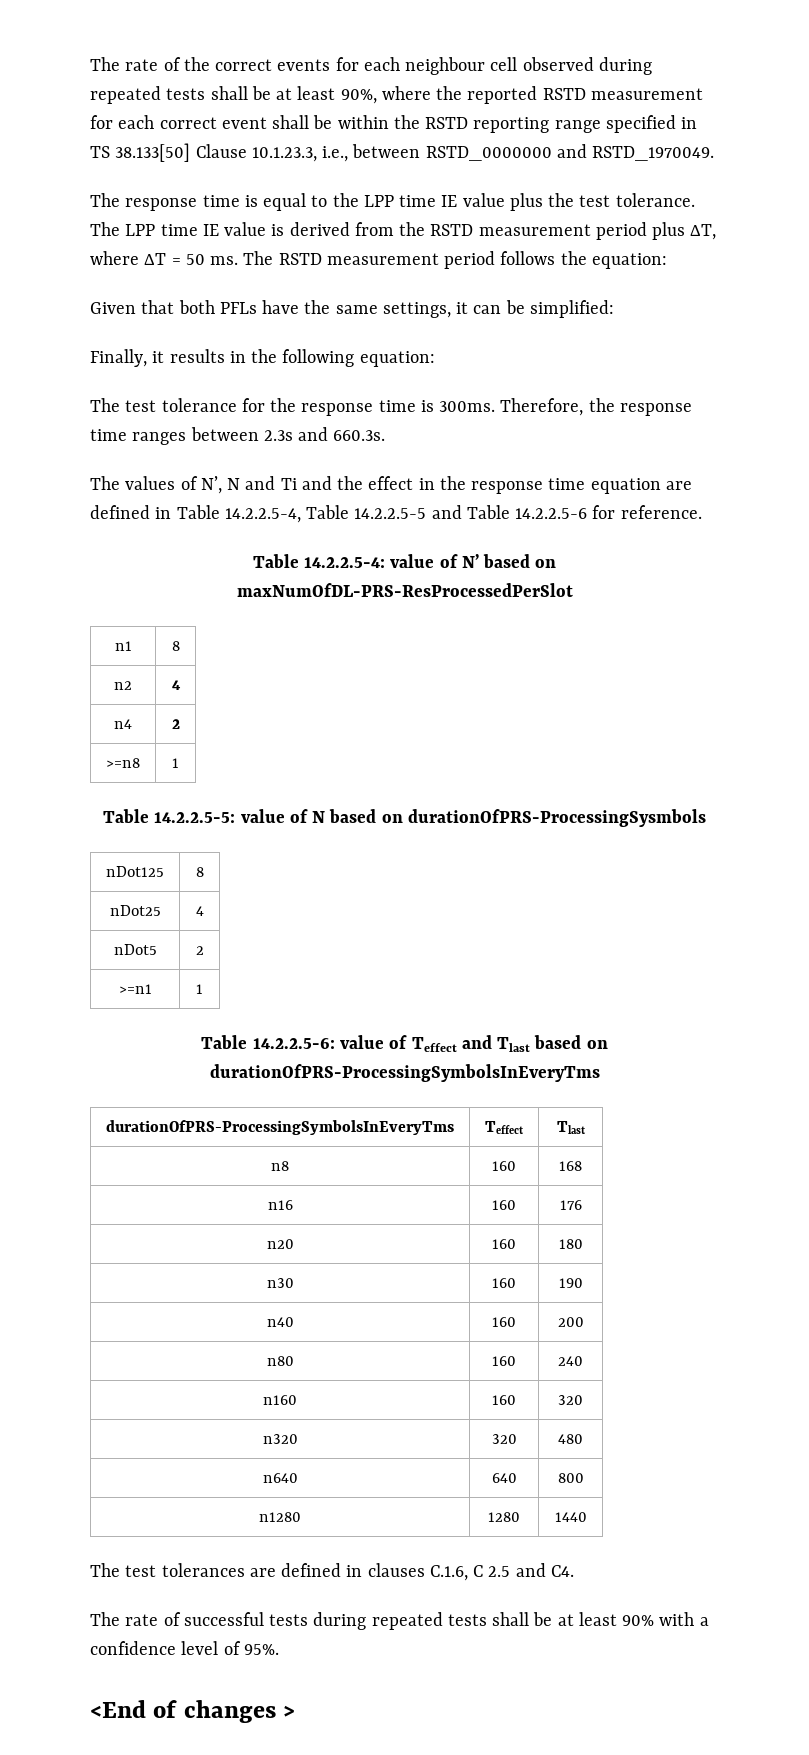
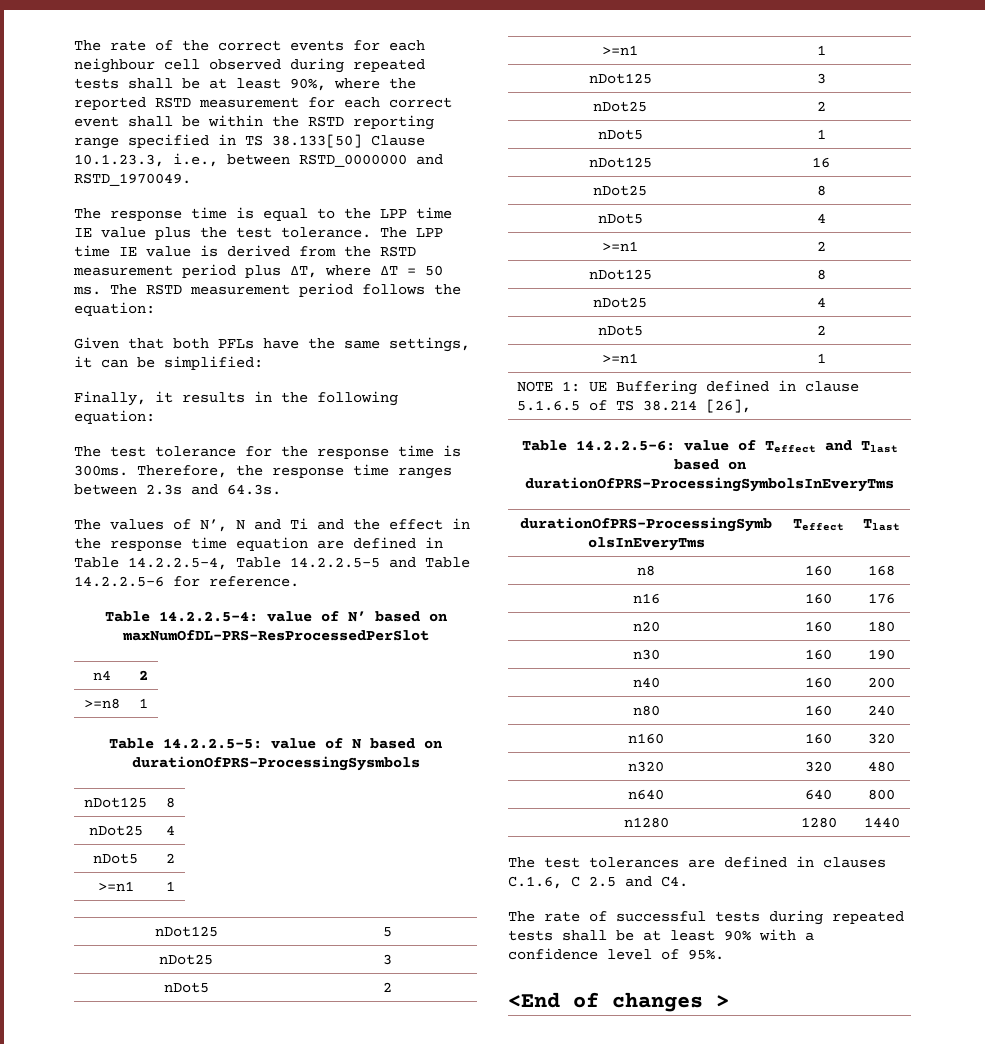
- Therefore, the response time ranges between 2.3s and 660.3s.
+ Therefore, the response time ranges between 2.3s and 64.3s.
- n1 | 8
- n2 | 4
+ nDot125 | 5
+ nDot25 | 3
+ nDot5 | 2
+ >=n1 | 1
+ nDot125 | 3
+ nDot25 | 2
+ nDot5 | 1
+ nDot125 | 16
+ nDot25 | 8
+ nDot5 | 4
+ >=n1 | 2
+ nDot125 | 8
+ nDot25 | 4
+ nDot5 | 2
+ >=n1 | 1
+ NOTE 1: UE Buffering defined in clause 5.1.6.5 of TS 38.214 [26],

